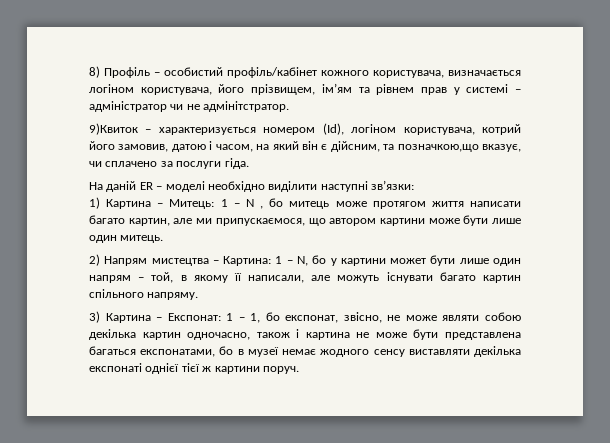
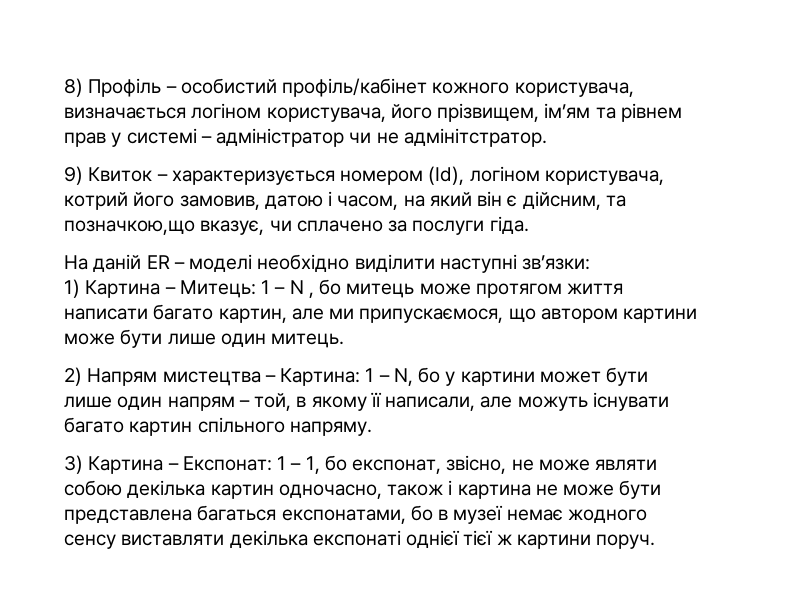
- 9)Квиток – характеризується номером (Id), логіном користувача, котрий його замовив, датою і часом, на який він є дійсним, та позначкою,що вказує, чи сплачено за послуги гіда.
+ 9) Квиток – характеризується номером (Id), логіном користувача, котрий його замовив, датою і часом, на який він є дійсним, та позначкою,що вказує, чи сплачено за послуги гіда.

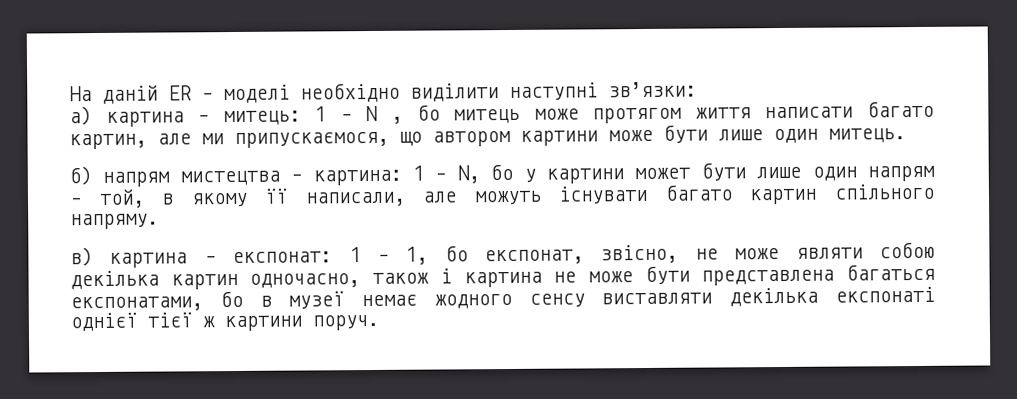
- 8) Профіль – особистий профіль/кабінет кожного користувача, визначається логіном користувача, його прізвищем, ім’ям та рівнем прав у системі – адміністратор чи не адмінітстратор.
- 9) Квиток – характеризується номером (Id), логіном користувача, котрий його замовив, датою і часом, на який він є дійсним, та позначкою,що вказує, чи сплачено за послуги гіда.
- 1) Картина – Митець: 1 – N , бо митець може протягом життя написати багато картин, але ми припускаємося, що автором картини може бути лише один митець.
+ а) картина – митець: 1 – N , бо митець може протягом життя написати багато картин, але ми припускаємося, що автором картини може бути лише один митець.
- 2) Напрям мистецтва – Картина: 1 – N, бо у картини может бути лише один напрям – той, в якому її написали, але можуть існувати багато картин спільного напряму.
+ б) напрям мистецтва – картина: 1 – N, бо у картини может бути лише один напрям – той, в якому її написали, але можуть існувати багато картин спільного напряму.
- 3) Картина – Експонат: 1 – 1, бо експонат, звісно, не може являти собою декілька картин одночасно, також і картина не може бути представлена багаться експонатами, бо в музеї немає жодного сенсу виставляти декілька експонаті однієї тієї ж картини поруч.
+ в) картина – експонат: 1 – 1, бо експонат, звісно, не може являти собою декілька картин одночасно, також і картина не може бути представлена багаться експонатами, бо в музеї немає жодного сенсу виставляти декілька експонаті однієї тієї ж картини поруч.

